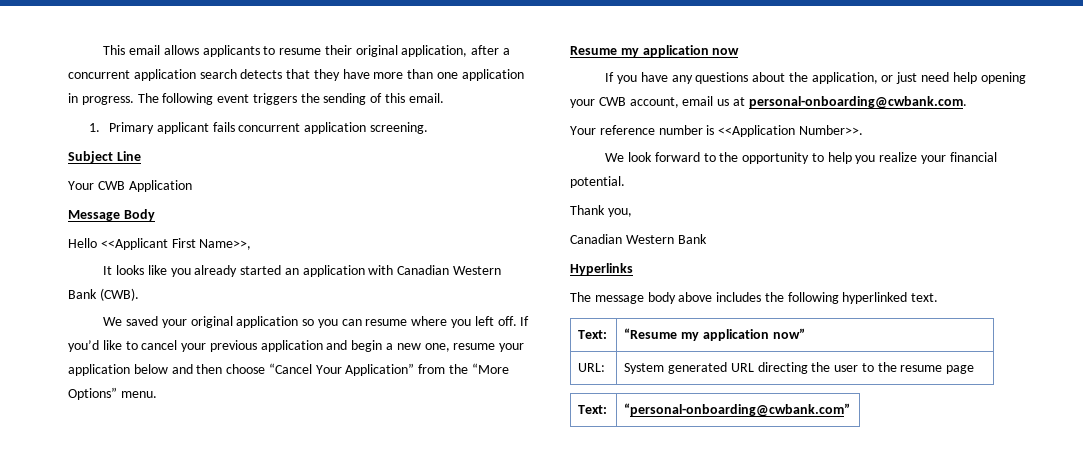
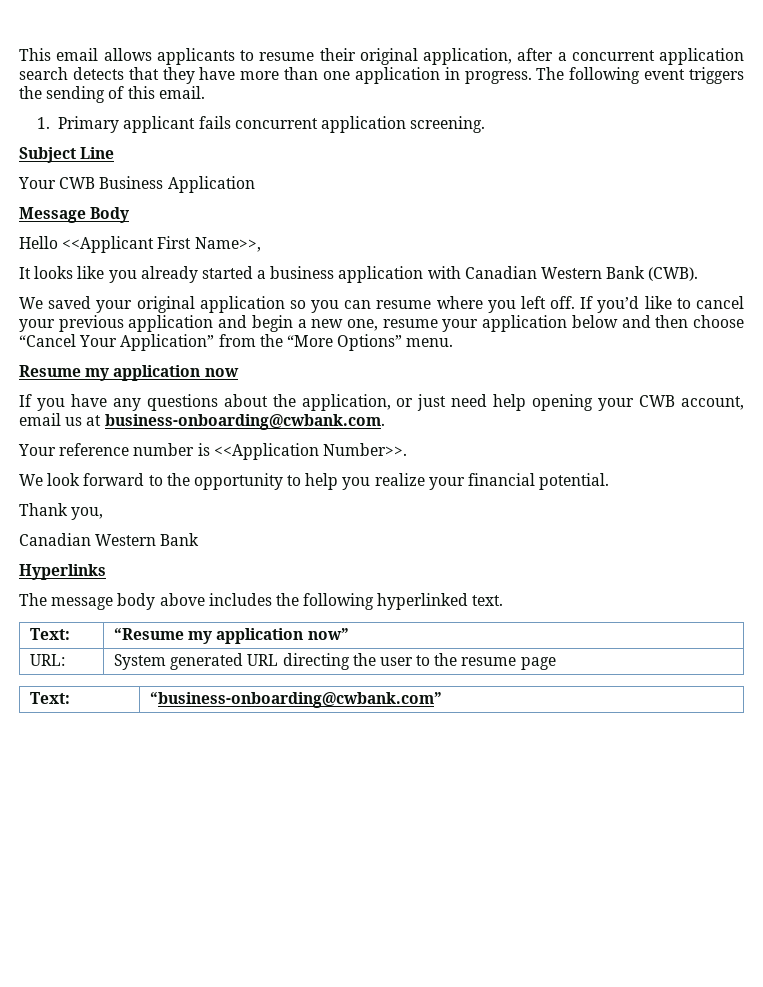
- Your CWB Application
+ Your CWB Business Application
- It looks like you already started an application with Canadian Western Bank (CWB).
+ It looks like you already started a business application with Canadian Western Bank (CWB).
- If you have any questions about the application, or just need help opening your CWB account, email us at personal-onboarding@cwbank.com.
+ If you have any questions about the application, or just need help opening your CWB account, email us at business-onboarding@cwbank.com.
- Text: | “personal-onboarding@cwbank.com”
+ Text: | “business-onboarding@cwbank.com”

